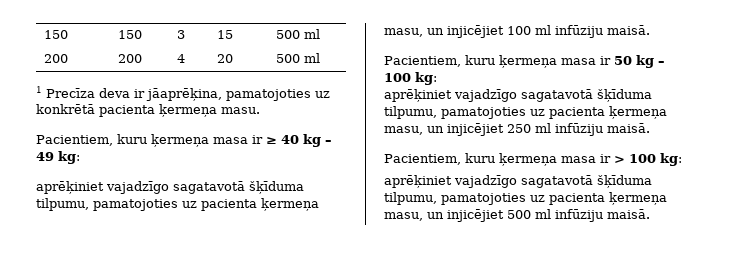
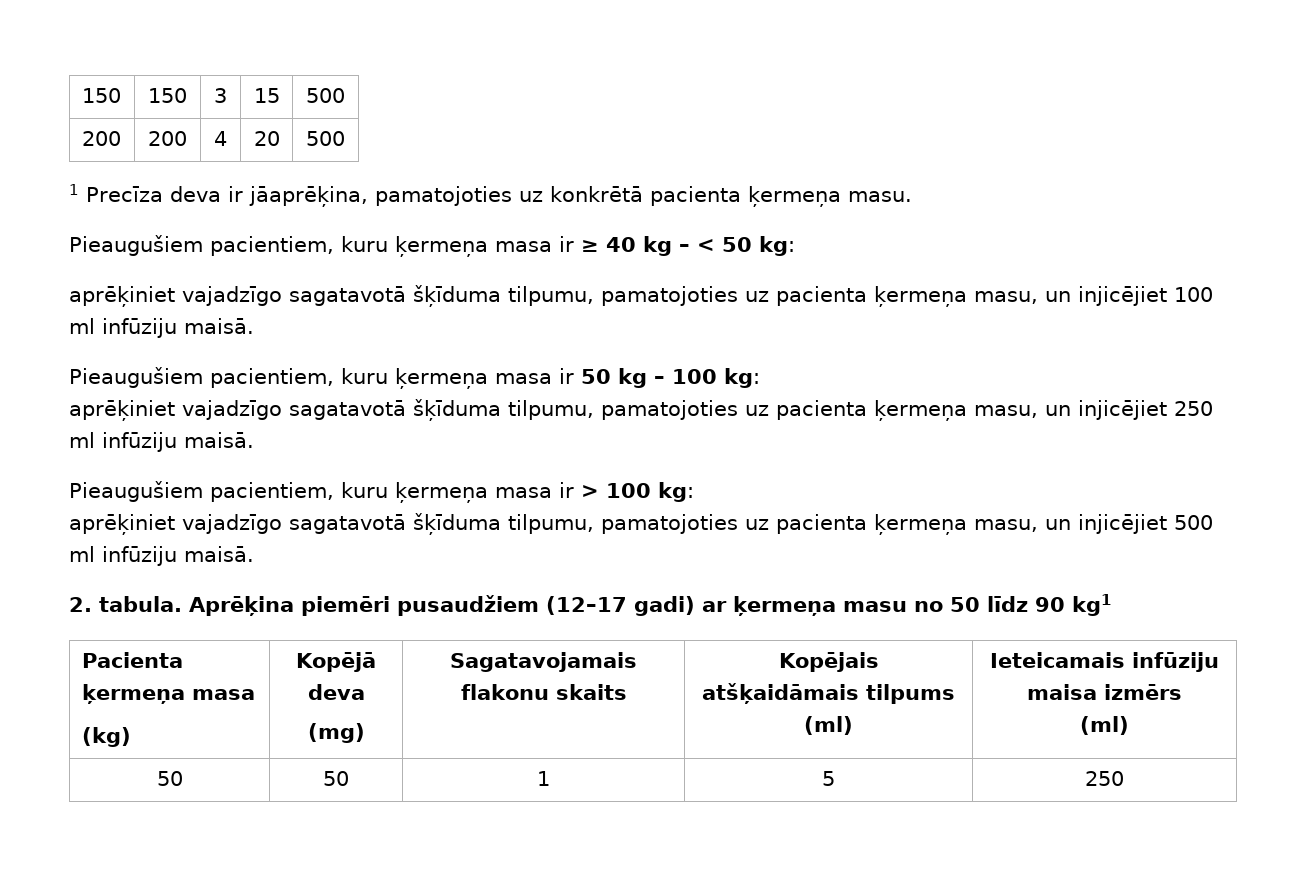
- 150 | 150 | 3 | 15 | 500 ml
+ 150 | 150 | 3 | 15 | 500
- 200 | 200 | 4 | 20 | 500 ml
+ 200 | 200 | 4 | 20 | 500
- Pacientiem, kuru ķermeņa masa ir ≥ 40 kg – 49 kg:
+ Pieaugušiem pacientiem, kuru ķermeņa masa ir ≥ 40 kg – < 50 kg:
- Pacientiem, kuru ķermeņa masa ir 50 kg – 100 kg:
+ Pieaugušiem pacientiem, kuru ķermeņa masa ir 50 kg – 100 kg:
- Pacientiem, kuru ķermeņa masa ir > 100 kg:
+ Pieaugušiem pacientiem, kuru ķermeņa masa ir > 100 kg:
+ 2. tabula. Aprēķina piemēri pusaudžiem (12–17 gadi) ar ķermeņa masu no 50 līdz 90 kg1
+ Pacienta ķermeņa masa
+ (kg) | Kopējā deva
+ (mg) | Sagatavojamais flakonu skaits | Kopējais atšķaidāmais tilpums (ml) | Ieteicamais infūziju maisa izmērs
+ (ml)
+ 50 | 50 | 1 | 5 | 250

